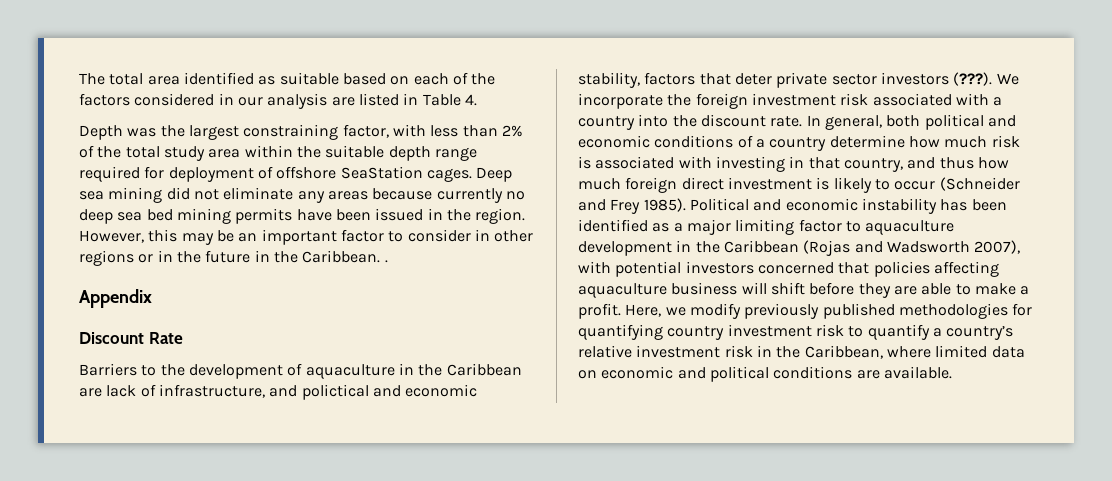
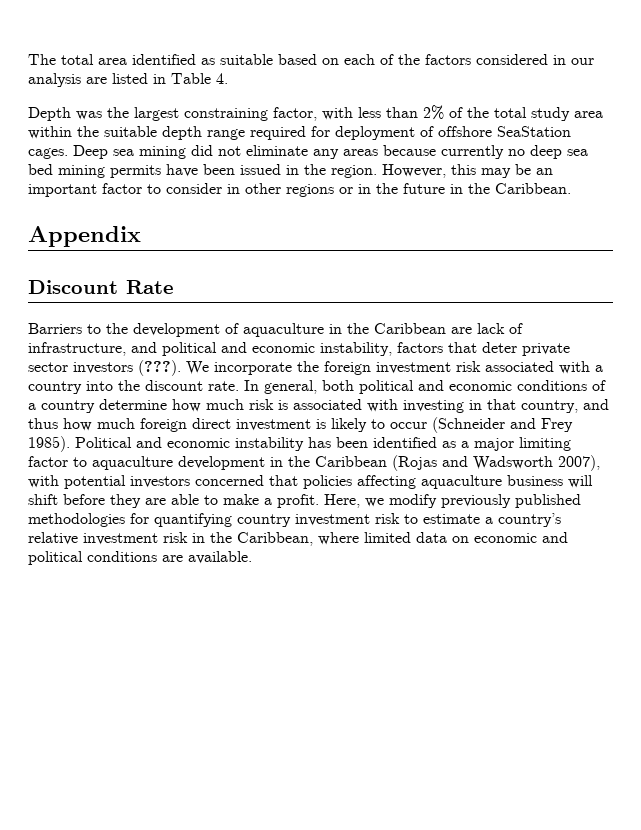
- However, this may be an important factor to consider in other regions or in the future in the Caribbean. .
+ However, this may be an important factor to consider in other regions or in the future in the Caribbean.
- Barriers to the development of aquaculture in the Caribbean are lack of infrastructure, and polictical and economic stability, factors that deter private sector investors (???).
+ Barriers to the development of aquaculture in the Caribbean are lack of infrastructure, and political and economic instability, factors that deter private sector investors (???).
- Here, we modify previously published methodologies for quantifying country investment risk to quantify a country’s relative investment risk in the Caribbean, where limited data on economic and political conditions are available.
+ Here, we modify previously published methodologies for quantifying country investment risk to estimate a country’s relative investment risk in the Caribbean, where limited data on economic and political conditions are available.

